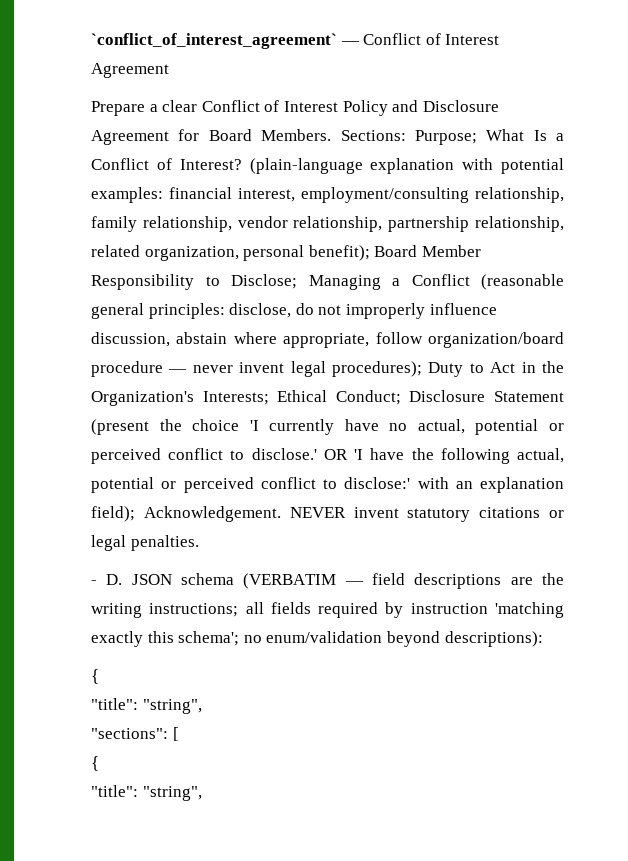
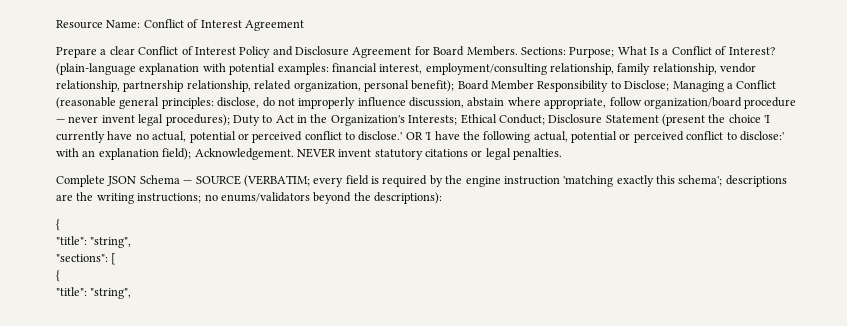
- `conflict_of_interest_agreement` — Conflict of Interest Agreement
+ Resource Name: Conflict of Interest Agreement
- - D. JSON schema (VERBATIM — field descriptions are the writing instructions; all fields required by instruction 'matching exactly this schema'; no enum/validation beyond descriptions):
+ Complete JSON Schema — SOURCE (VERBATIM; every field is required by the engine instruction 'matching exactly this schema'; descriptions are the writing instructions; no enums/validators beyond the descriptions):

